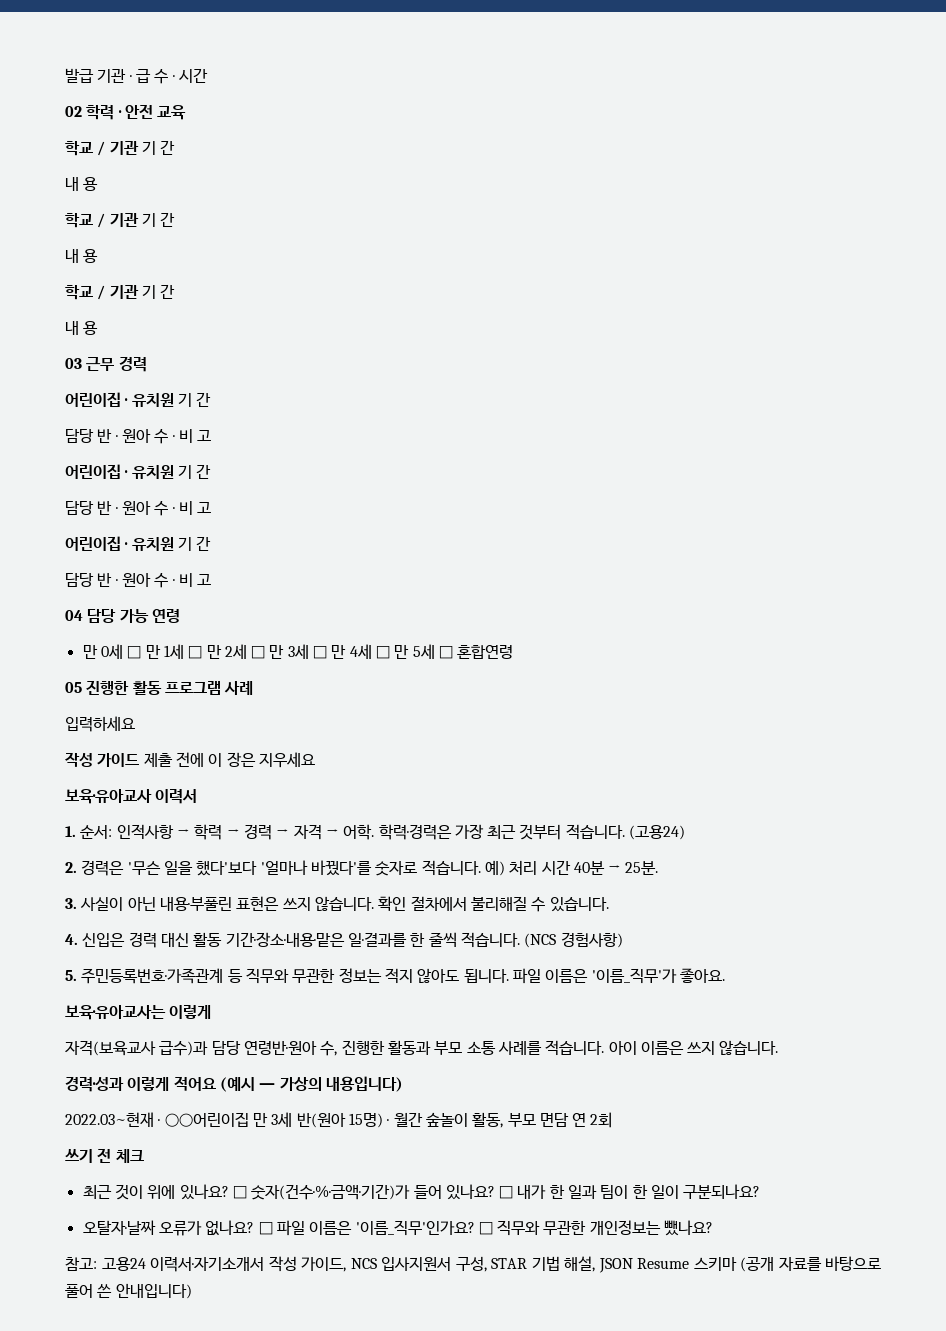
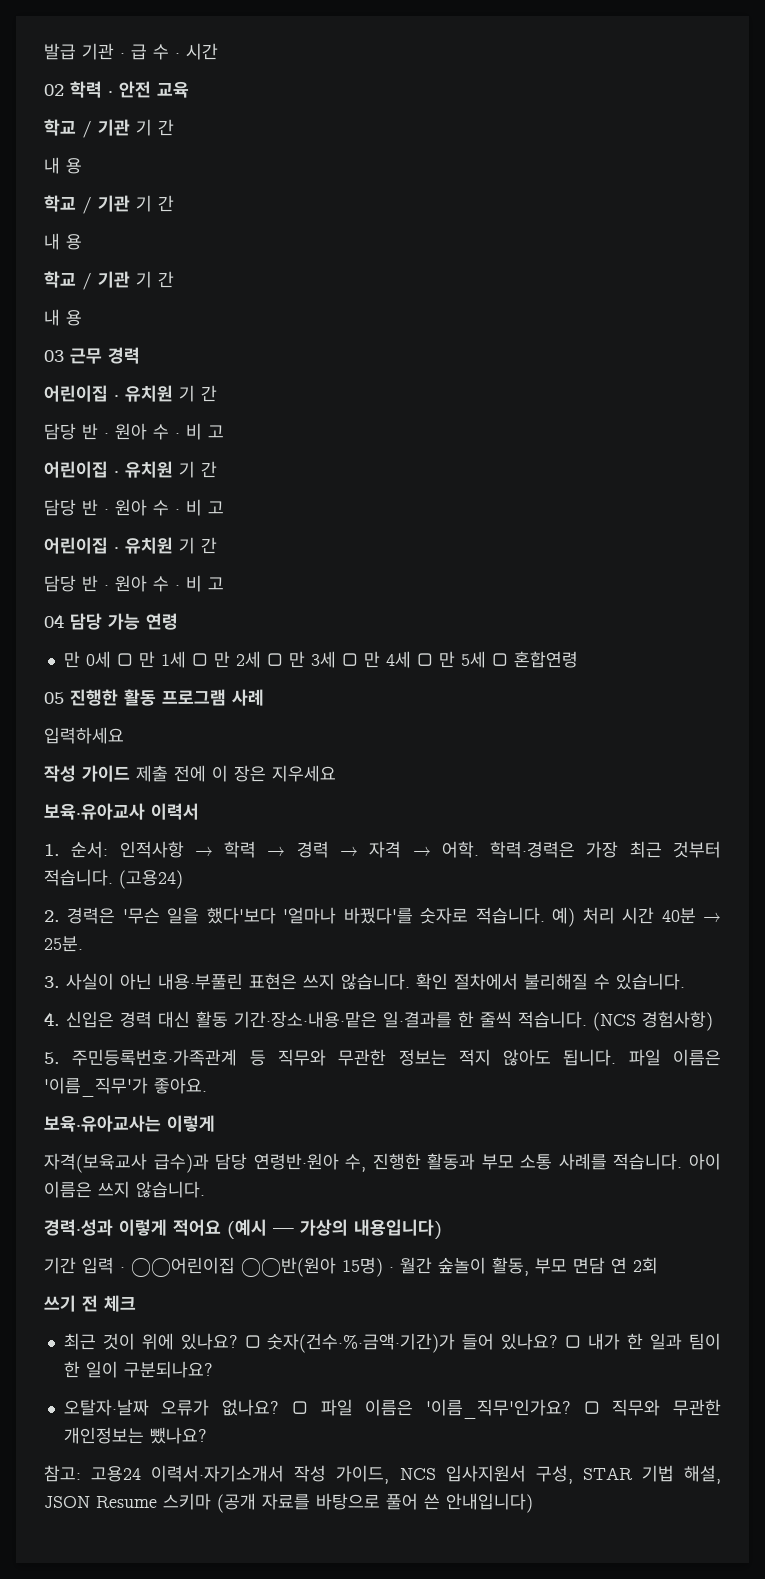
- 2022.03~현재 · ○○어린이집 만 3세 반(원아 15명) · 월간 숲놀이 활동, 부모 면담 연 2회
+ 기간 입력 · ○○어린이집 ○○반(원아 15명) · 월간 숲놀이 활동, 부모 면담 연 2회

